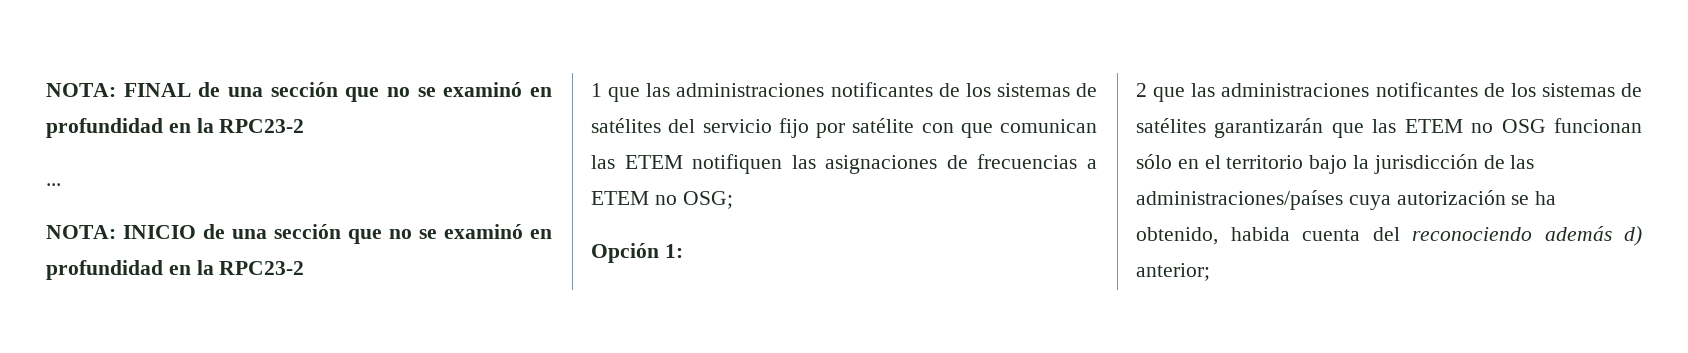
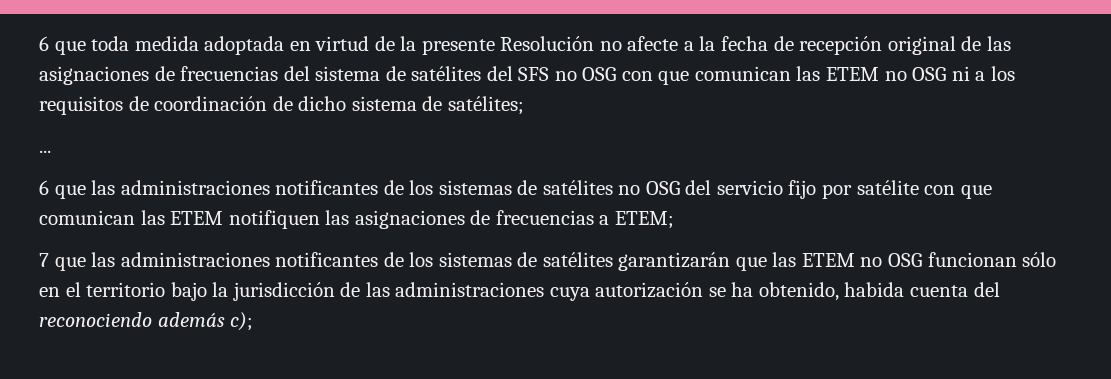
- NOTA: FINAL de una sección que no se examinó en profundidad en la RPC23-2
+ 6 que toda medida adoptada en virtud de la presente Resolución no afecte a la fecha de recepción original de las asignaciones de frecuencias del sistema de satélites del SFS no OSG con que comunican las ETEM no OSG ni a los requisitos de coordinación de dicho sistema de satélites;
  ...
- NOTA: INICIO de una sección que no se examinó en profundidad en la RPC23-2
- 1 que las administraciones notificantes de los sistemas de satélites del servicio fijo por satélite con que comunican las ETEM notifiquen las asignaciones de frecuencias a ETEM no OSG;
- Opción 1:
- 2 que las administraciones notificantes de los sistemas de satélites garantizarán que las ETEM no OSG funcionan sólo en el territorio bajo la jurisdicción de las administraciones/países cuya autorización se ha obtenido, habida cuenta del reconociendo además d) anterior;
+ 6 que las administraciones notificantes de los sistemas de satélites no OSG del servicio fijo por satélite con que comunican las ETEM notifiquen las asignaciones de frecuencias a ETEM;
+ 7 que las administraciones notificantes de los sistemas de satélites garantizarán que las ETEM no OSG funcionan sólo en el territorio bajo la jurisdicción de las administraciones cuya autorización se ha obtenido, habida cuenta del reconociendo además c);

